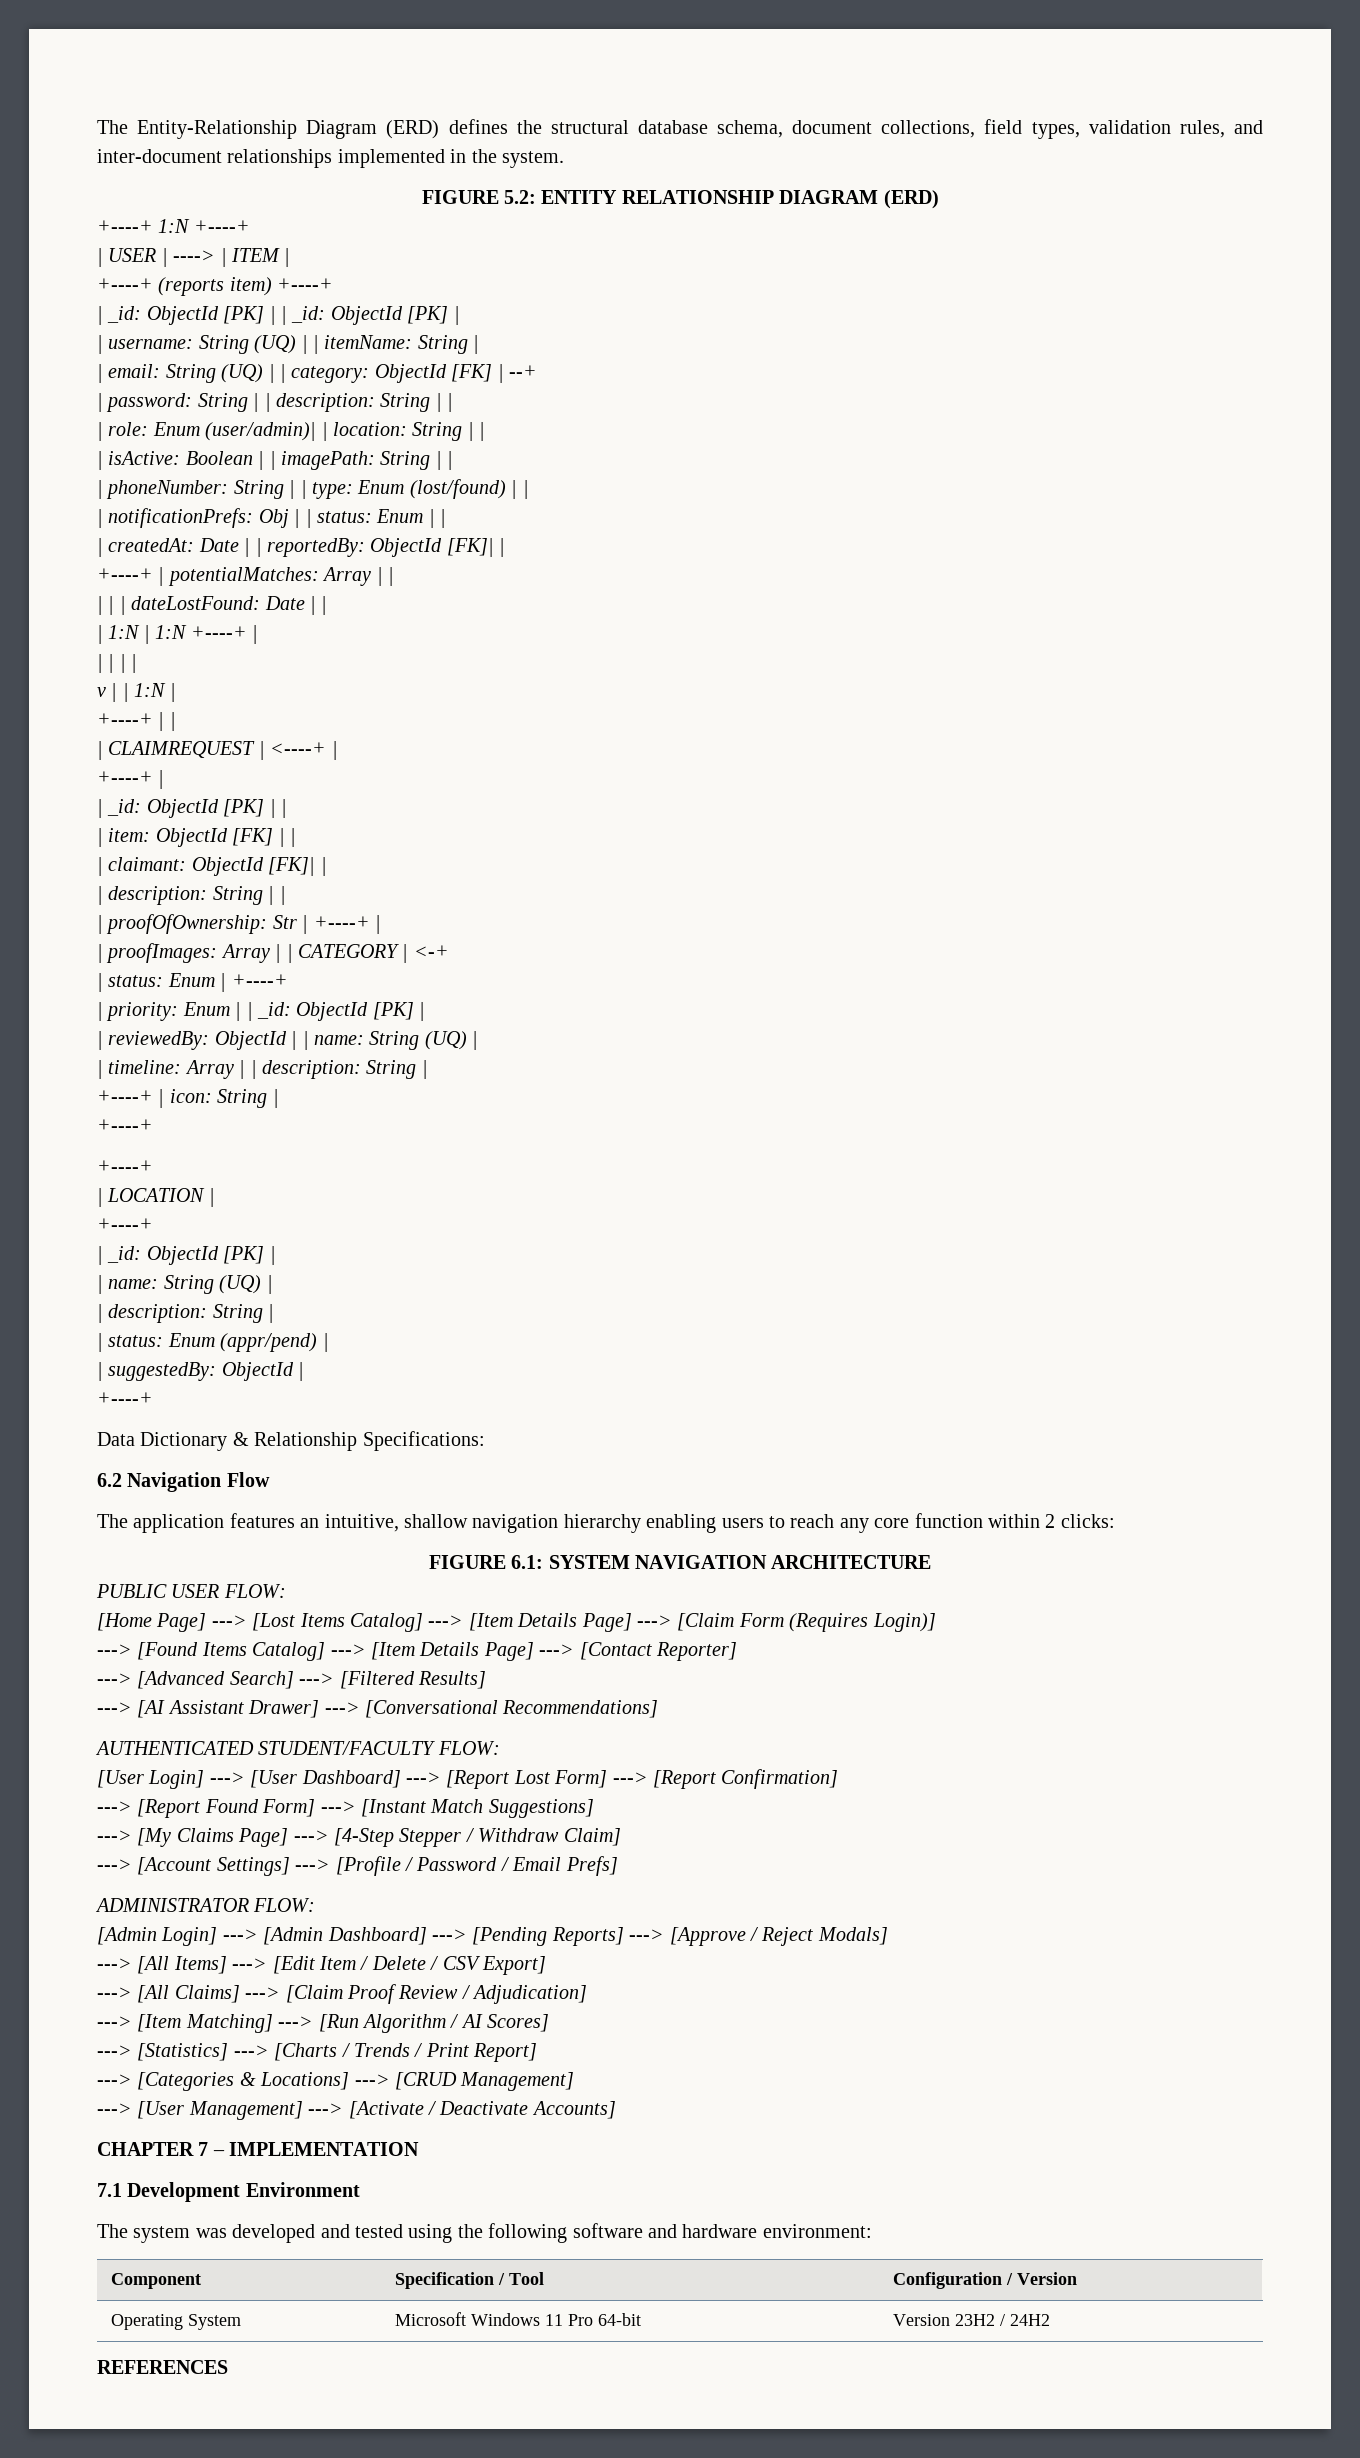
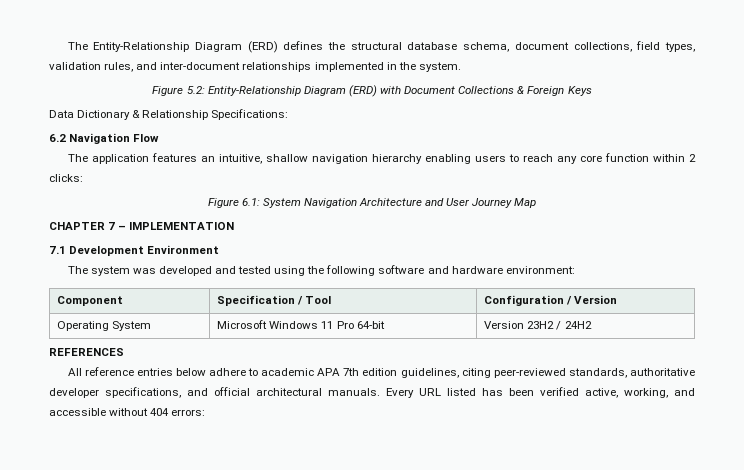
- FIGURE 5.2: ENTITY RELATIONSHIP DIAGRAM (ERD)
- +----+ 1:N +----+
- | USER | ----> | ITEM |
- +----+ (reports item) +----+
- | _id: ObjectId [PK] | | _id: ObjectId [PK] |
- | username: String (UQ) | | itemName: String |
- | email: String (UQ) | | category: ObjectId [FK] | --+
- | password: String | | description: String | |
- | role: Enum (user/admin)| | location: String | |
- | isActive: Boolean | | imagePath: String | |
- | phoneNumber: String | | type: Enum (lost/found) | |
- | notificationPrefs: Obj | | status: Enum | |
- | createdAt: Date | | reportedBy: ObjectId [FK]| |
- +----+ | potentialMatches: Array | |
- | | | dateLostFound: Date | |
- | 1:N | 1:N +----+ |
- | | | |
- v | | 1:N |
- +----+ | |
- | CLAIMREQUEST | <----+ |
- +----+ |
- | _id: ObjectId [PK] | |
- | item: ObjectId [FK] | |
- | claimant: ObjectId [FK]| |
- | description: String | |
- | proofOfOwnership: Str | +----+ |
- | proofImages: Array | | CATEGORY | <-+
- | status: Enum | +----+
- | priority: Enum | | _id: ObjectId [PK] |
- | reviewedBy: ObjectId | | name: String (UQ) |
- | timeline: Array | | description: String |
- +----+ | icon: String |
- +----+
- +----+
- | LOCATION |
- +----+
- | _id: ObjectId [PK] |
- | name: String (UQ) |
- | description: String |
- | status: Enum (appr/pend) |
- | suggestedBy: ObjectId |
- +----+
+ Figure 5.2: Entity-Relationship Diagram (ERD) with Document Collections & Foreign Keys
- FIGURE 6.1: SYSTEM NAVIGATION ARCHITECTURE
- PUBLIC USER FLOW:
- [Home Page] ---> [Lost Items Catalog] ---> [Item Details Page] ---> [Claim Form (Requires Login)]
- ---> [Found Items Catalog] ---> [Item Details Page] ---> [Contact Reporter]
- ---> [Advanced Search] ---> [Filtered Results]
- ---> [AI Assistant Drawer] ---> [Conversational Recommendations]
- AUTHENTICATED STUDENT/FACULTY FLOW:
- [User Login] ---> [User Dashboard] ---> [Report Lost Form] ---> [Report Confirmation]
- ---> [Report Found Form] ---> [Instant Match Suggestions]
- ---> [My Claims Page] ---> [4-Step Stepper / Withdraw Claim]
- ---> [Account Settings] ---> [Profile / Password / Email Prefs]
- ADMINISTRATOR FLOW:
- [Admin Login] ---> [Admin Dashboard] ---> [Pending Reports] ---> [Approve / Reject Modals]
- ---> [All Items] ---> [Edit Item / Delete / CSV Export]
- ---> [All Claims] ---> [Claim Proof Review / Adjudication]
- ---> [Item Matching] ---> [Run Algorithm / AI Scores]
- ---> [Statistics] ---> [Charts / Trends / Print Report]
- ---> [Categories & Locations] ---> [CRUD Management]
- ---> [User Management] ---> [Activate / Deactivate Accounts]
+ Figure 6.1: System Navigation Architecture and User Journey Map
+ All reference entries below adhere to academic APA 7th edition guidelines, citing peer-reviewed standards, authoritative developer specifications, and official architectural manuals. Every URL listed has been verified active, working, and accessible without 404 errors:

